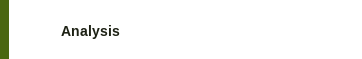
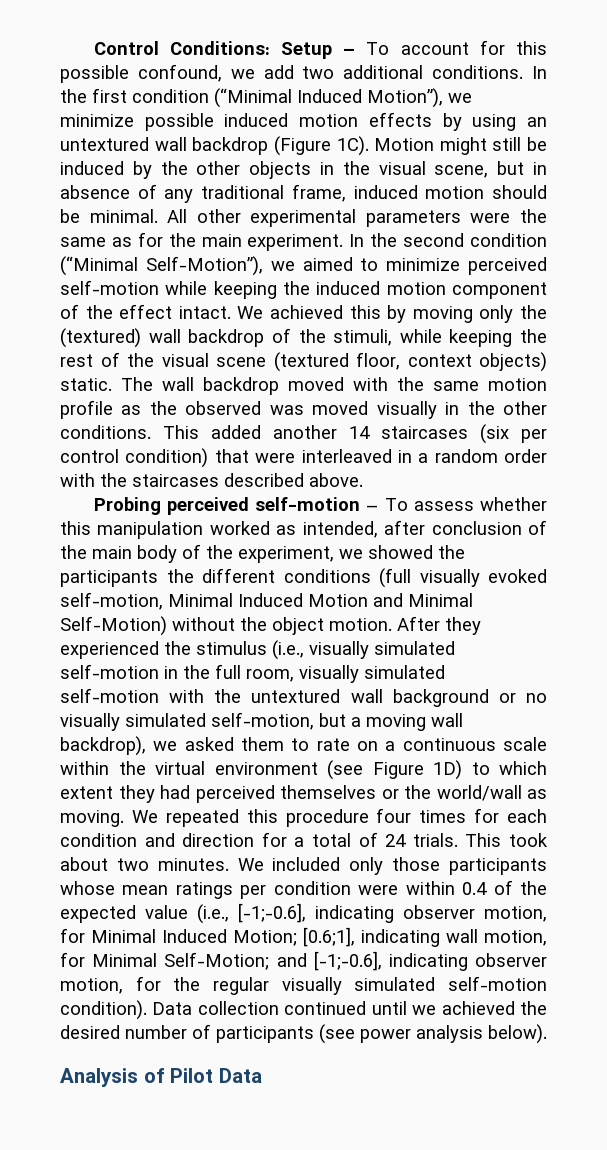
- Analysis
+ Control Conditions: Setup – To account for this possible confound, we add two additional conditions. In the first condition (“Minimal Induced Motion”), we minimize possible induced motion effects by using an untextured wall backdrop (Figure 1C). Motion might still be induced by the other objects in the visual scene, but in absence of any traditional frame, induced motion should be minimal. All other experimental parameters were the same as for the main experiment. In the second condition (“Minimal Self-Motion”), we aimed to minimize perceived self-motion while keeping the induced motion component of the effect intact. We achieved this by moving only the (textured) wall backdrop of the stimuli, while keeping the rest of the visual scene (textured floor, context objects) static. The wall backdrop moved with the same motion profile as the observed was moved visually in the other conditions. This added another 14 staircases (six per control condition) that were interleaved in a random order with the staircases described above.
+ Probing perceived self-motion – To assess whether this manipulation worked as intended, after conclusion of the main body of the experiment, we showed the participants the different conditions (full visually evoked self-motion, Minimal Induced Motion and Minimal Self-Motion) without the object motion. After they experienced the stimulus (i.e., visually simulated self-motion in the full room, visually simulated self-motion with the untextured wall background or no visually simulated self-motion, but a moving wall backdrop), we asked them to rate on a continuous scale within the virtual environment (see Figure 1D) to which extent they had perceived themselves or the world/wall as moving. We repeated this procedure four times for each condition and direction for a total of 24 trials. This took about two minutes. We included only those participants whose mean ratings per condition were within 0.4 of the expected value (i.e., [-1;-0.6], indicating observer motion, for Minimal Induced Motion; [0.6;1], indicating wall motion, for Minimal Self-Motion; and [-1;-0.6], indicating observer motion, for the regular visually simulated self-motion condition). Data collection continued until we achieved the desired number of participants (see power analysis below).
+ Analysis of Pilot Data

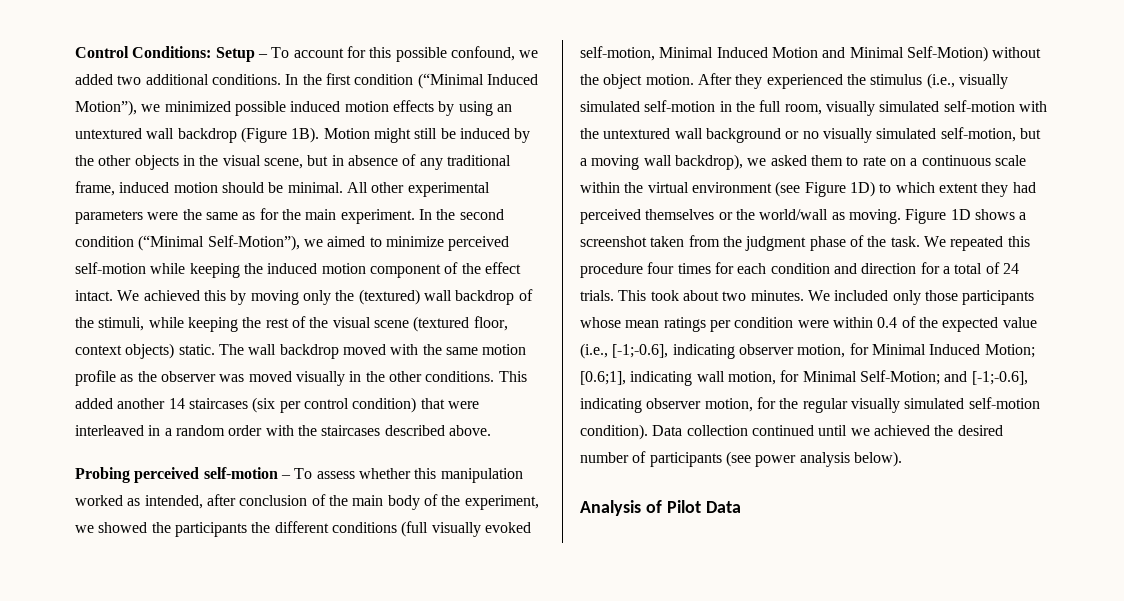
- Control Conditions: Setup – To account for this possible confound, we add two additional conditions.
+ Control Conditions: Setup – To account for this possible confound, we added two additional conditions.
- In the first condition (“Minimal Induced Motion”), we minimize possible induced motion effects by using an untextured wall backdrop (Figure 1C).
+ In the first condition (“Minimal Induced Motion”), we minimized possible induced motion effects by using an untextured wall backdrop (Figure 1B).
- The wall backdrop moved with the same motion profile as the observed was moved visually in the other conditions.
+ The wall backdrop moved with the same motion profile as the observer was moved visually in the other conditions.
+ Figure 1D shows a screenshot taken from the judgment phase of the task.

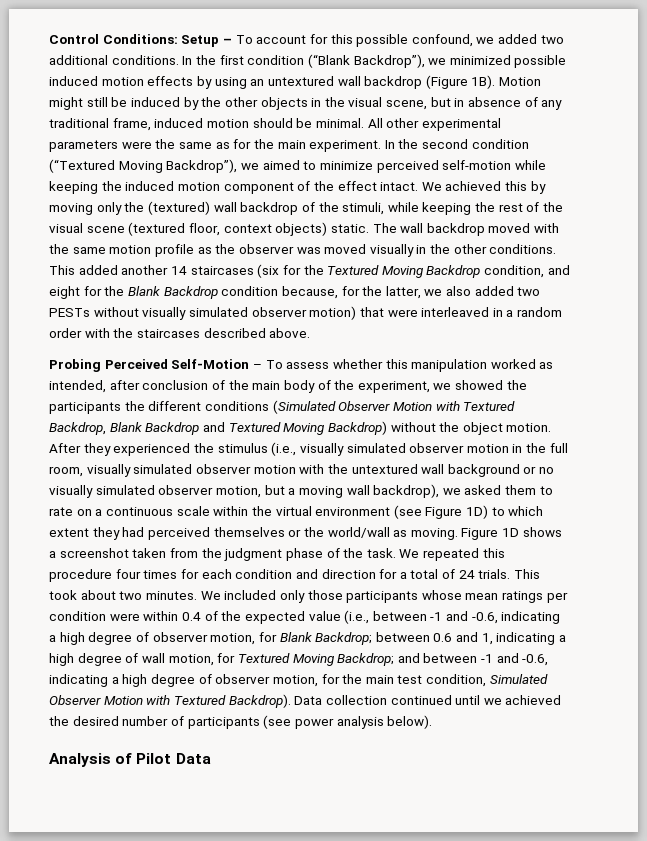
- In the first condition (“Minimal Induced Motion”), we minimized possible induced motion effects by using an untextured wall backdrop (Figure 1B).
+ In the first condition (“Blank Backdrop”), we minimized possible induced motion effects by using an untextured wall backdrop (Figure 1B).
- In the second condition (“Minimal Self-Motion”), we aimed to minimize perceived self-motion while keeping the induced motion component of the effect intact.
+ In the second condition (“Textured Moving Backdrop”), we aimed to minimize perceived self-motion while keeping the induced motion component of the effect intact.
- This added another 14 staircases (six per control condition) that were interleaved in a random order with the staircases described above.
+ This added another 14 staircases (six for the Textured Moving Backdrop condition, and eight for the Blank Backdrop condition because, for the latter, we also added two PESTs without visually simulated observer motion) that were interleaved in a random order with the staircases described above.
- Probing perceived self-motion – To assess whether this manipulation worked as intended, after conclusion of the main body of the experiment, we showed the participants the different conditions (full visually evoked self-motion, Minimal Induced Motion and Minimal Self-Motion) without the object motion.
+ Probing Perceived Self-Motion – To assess whether this manipulation worked as intended, after conclusion of the main body of the experiment, we showed the participants the different conditions (Simulated Observer Motion with Textured Backdrop, Blank Backdrop and Textured Moving Backdrop) without the object motion.
- After they experienced the stimulus (i.e., visually simulated self-motion in the full room, visually simulated self-motion with the untextured wall background or no visually simulated self-motion, but a moving wall backdrop), we asked them to rate on a continuous scale within the virtual environment (see Figure 1D) to which extent they had perceived themselves or the world/wall as moving.
+ After they experienced the stimulus (i.e., visually simulated observer motion in the full room, visually simulated observer motion with the untextured wall background or no visually simulated observer motion, but a moving wall backdrop), we asked them to rate on a continuous scale within the virtual environment (see Figure 1D) to which extent they had perceived themselves or the world/wall as moving.
- We included only those participants whose mean ratings per condition were within 0.4 of the expected value (i.e., [-1;-0.6], indicating observer motion, for Minimal Induced Motion; [0.6;1], indicating wall motion, for Minimal Self-Motion; and [-1;-0.6], indicating observer motion, for the regular visually simulated self-motion condition).
+ We included only those participants whose mean ratings per condition were within 0.4 of the expected value (i.e., between -1 and -0.6, indicating a high degree of observer motion, for Blank Backdrop; between 0.6 and 1, indicating a high degree of wall motion, for Textured Moving Backdrop; and between -1 and -0.6, indicating a high degree of observer motion, for the main test condition, Simulated Observer Motion with Textured Backdrop).

